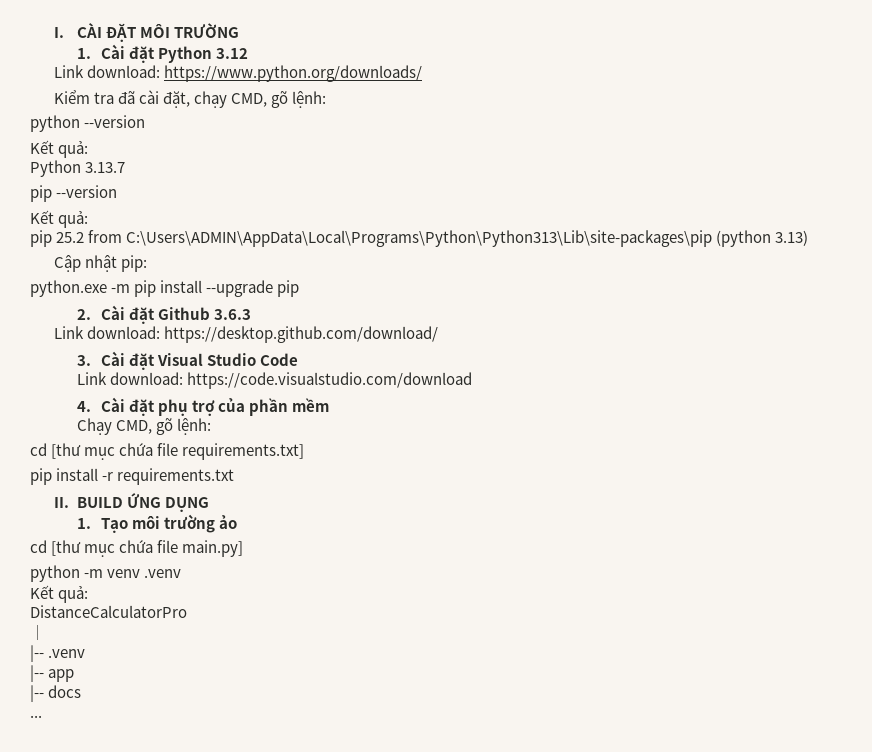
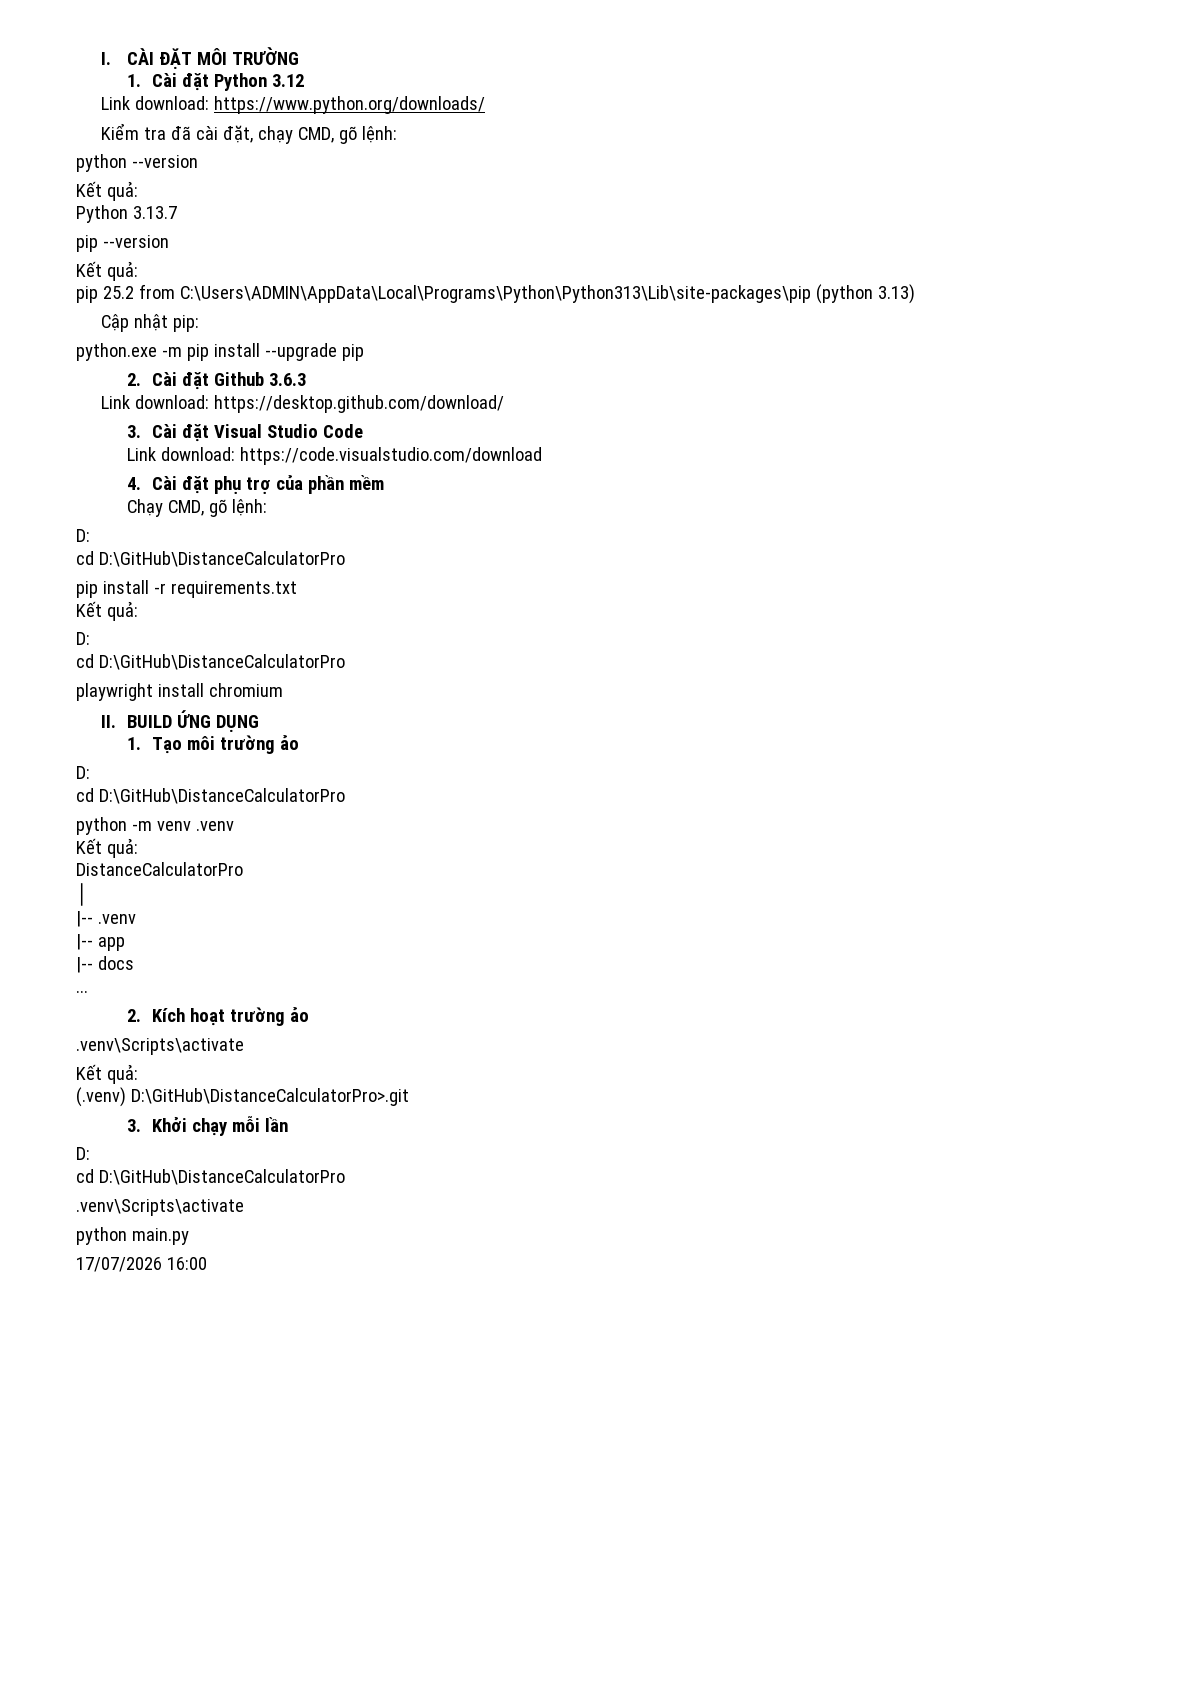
  Chạy CMD, gõ lệnh:
- cd [thư mục chứa file requirements.txt]
+ D:
+ cd D:\GitHub\DistanceCalculatorPro
  pip install -r requirements.txt
+ Kết quả:
+ D:
+ cd D:\GitHub\DistanceCalculatorPro
+ playwright install chromium
  1. Tạo môi trường ảo
- cd [thư mục chứa file main.py]
+ D:
+ cd D:\GitHub\DistanceCalculatorPro
+ 2. Kích hoạt trường ảo
+ .venv\Scripts\activate
+ Kết quả:
+ (.venv) D:\GitHub\DistanceCalculatorPro>.git
+ 3. Khởi chạy mỗi lần
+ D:
+ cd D:\GitHub\DistanceCalculatorPro
+ .venv\Scripts\activate
+ python main.py
+ 17/07/2026 16:00

